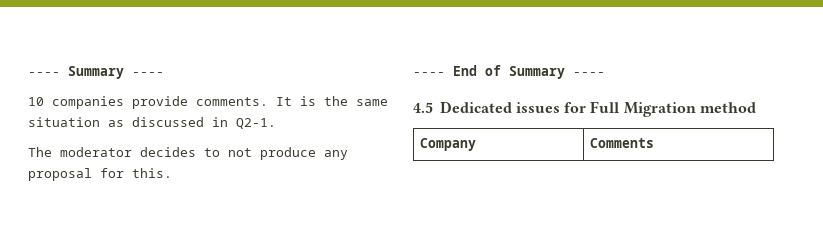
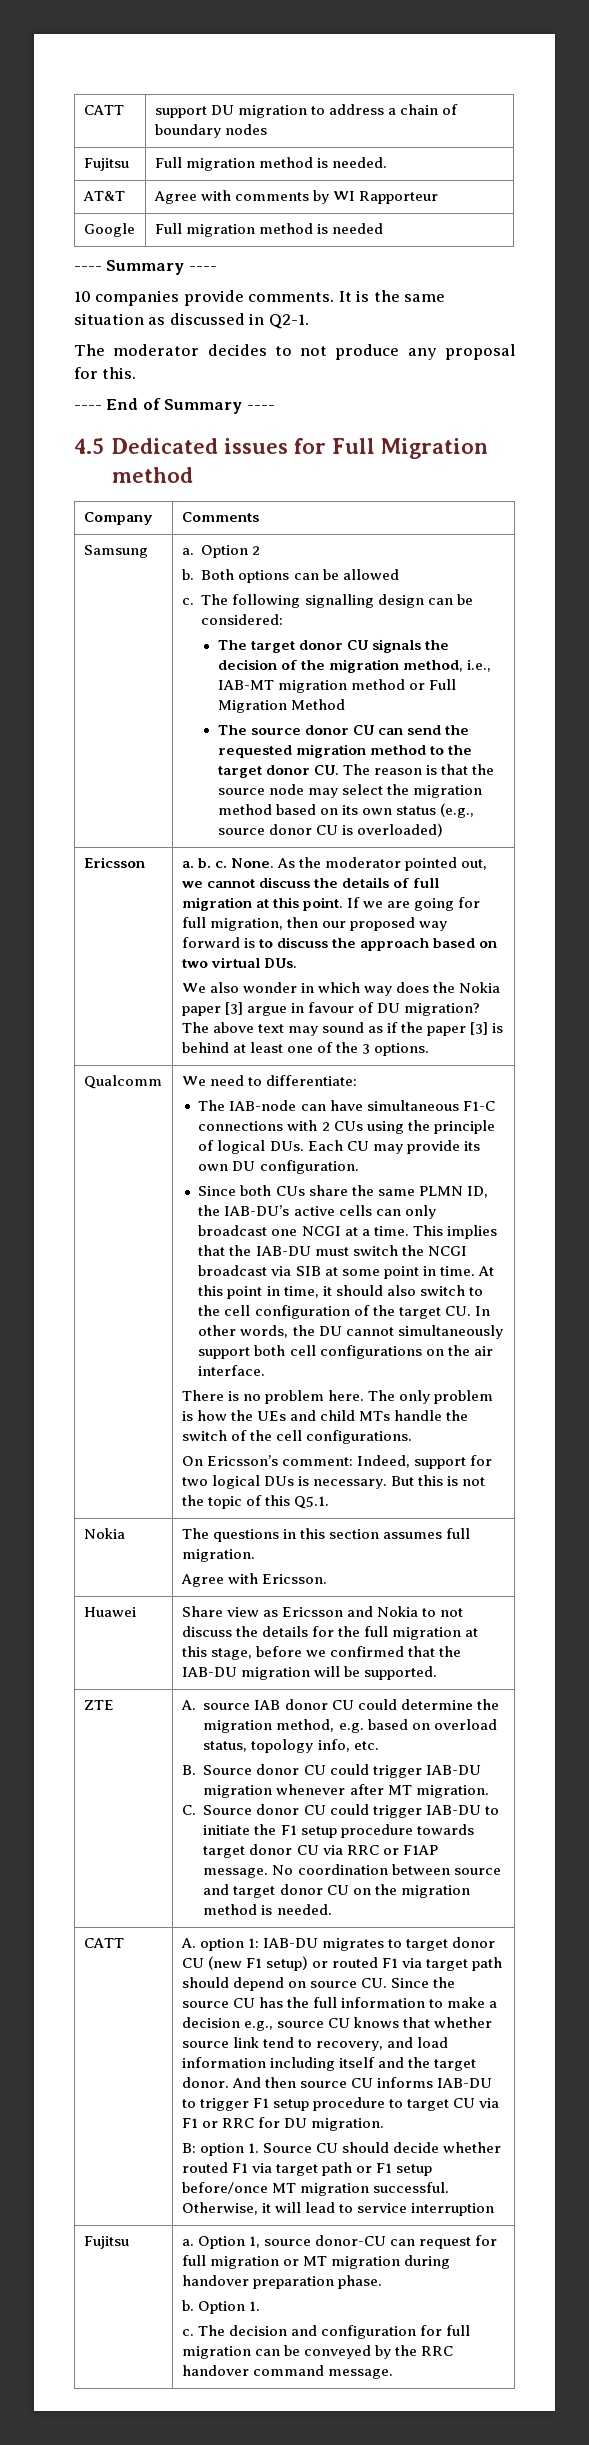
+ CATT | support DU migration to address a chain of boundary nodes
+ Fujitsu | Full migration method is needed.
+ AT&T | Agree with comments by WI Rapporteur
+ Google | Full migration method is needed
+ Samsung | a. Option 2
+ b. Both options can be allowed
+ c. The following signalling design can be considered:
+ The target donor CU signals the decision of the migration method, i.e., IAB-MT migration method or Full Migration Method
+ The source donor CU can send the requested migration method to the target donor CU. The reason is that the source node may select the migration method based on its own status (e.g., source donor CU is overloaded)
+ Ericsson | a. b. c. None. As the moderator pointed out, we cannot discuss the details of full migration at this point. If we are going for full migration, then our proposed way forward is to discuss the approach based on two virtual DUs.
+ We also wonder in which way does the Nokia paper [3] argue in favour of DU migration? The above text may sound as if the paper [3] is behind at least one of the 3 options.
+ Qualcomm | We need to differentiate:
+ The IAB-node can have simultaneous F1-C connections with 2 CUs using the principle of logical DUs. Each CU may provide its own DU configuration.
+ Since both CUs share the same PLMN ID, the IAB-DU’s active cells can only broadcast one NCGI at a time. This implies that the IAB-DU must switch the NCGI broadcast via SIB at some point in time. At this point in time, it should also switch to the cell configuration of the target CU. In other words, the DU cannot simultaneously support both cell configurations on the air interface.
+ There is no problem here. The only problem is how the UEs and child MTs handle the switch of the cell configurations.
+ On Ericsson’s comment: Indeed, support for two logical DUs is necessary. But this is not the topic of this Q5.1.
+ Nokia | The questions in this section assumes full migration.
+ Agree with Ericsson.
+ Huawei | Share view as Ericsson and Nokia to not discuss the details for the full migration at this stage, before we confirmed that the IAB-DU migration will be supported.
+ ZTE | A. source IAB donor CU could determine the migration method, e.g. based on overload status, topology info, etc.
+ B. Source donor CU could trigger IAB-DU migration whenever after MT migration.
+ C. Source donor CU could trigger IAB-DU to initiate the F1 setup procedure towards target donor CU via RRC or F1AP message. No coordination between source and target donor CU on the migration method is needed.
+ CATT | A. option 1: IAB-DU migrates to target donor CU (new F1 setup) or routed F1 via target path should depend on source CU. Since the source CU has the full information to make a decision e.g., source CU knows that whether source link tend to recovery, and load information including itself and the target donor. And then source CU informs IAB-DU to trigger F1 setup procedure to target CU via F1 or RRC for DU migration.
+ B: option 1. Source CU should decide whether routed F1 via target path or F1 setup before/once MT migration successful. Otherwise, it will lead to service interruption
+ Fujitsu | a. Option 1, source donor-CU can request for full migration or MT migration during handover preparation phase.
+ b. Option 1.
+ c. The decision and configuration for full migration can be conveyed by the RRC handover command message.

